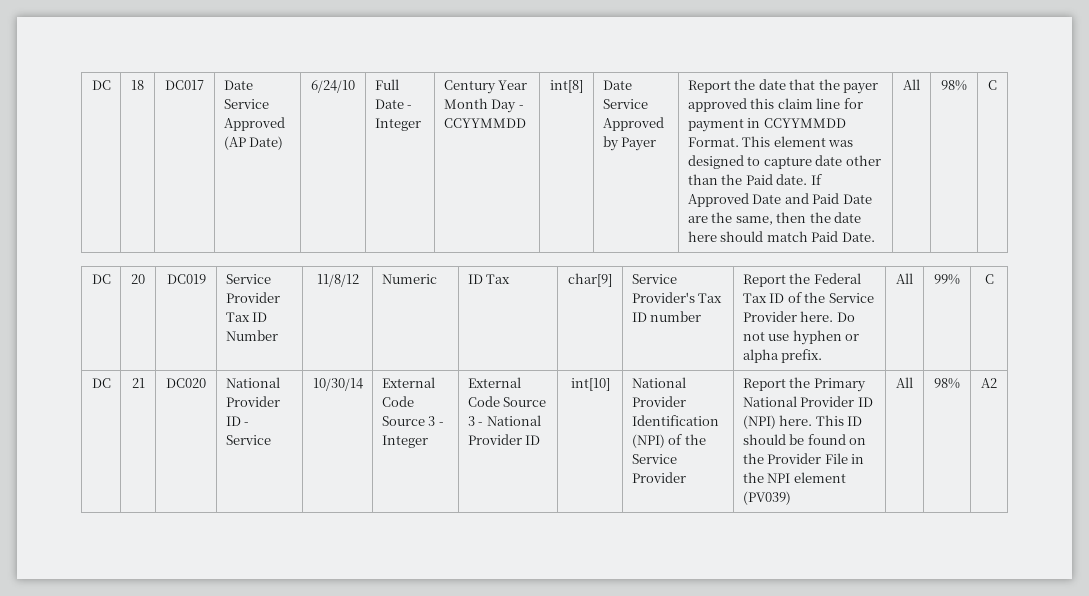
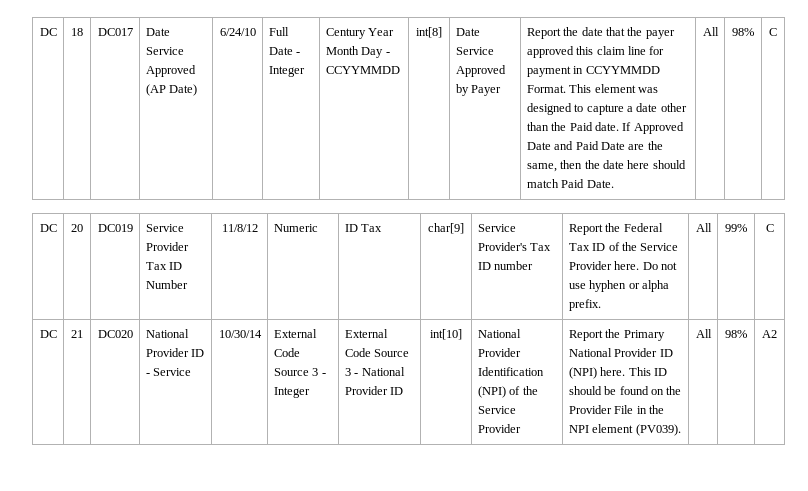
- This element was designed to capture date other than the Paid date.
+ This element was designed to capture a date other than the Paid date.
- This ID should be found on the Provider File in the NPI element (PV039)
+ This ID should be found on the Provider File in the NPI element (PV039).

